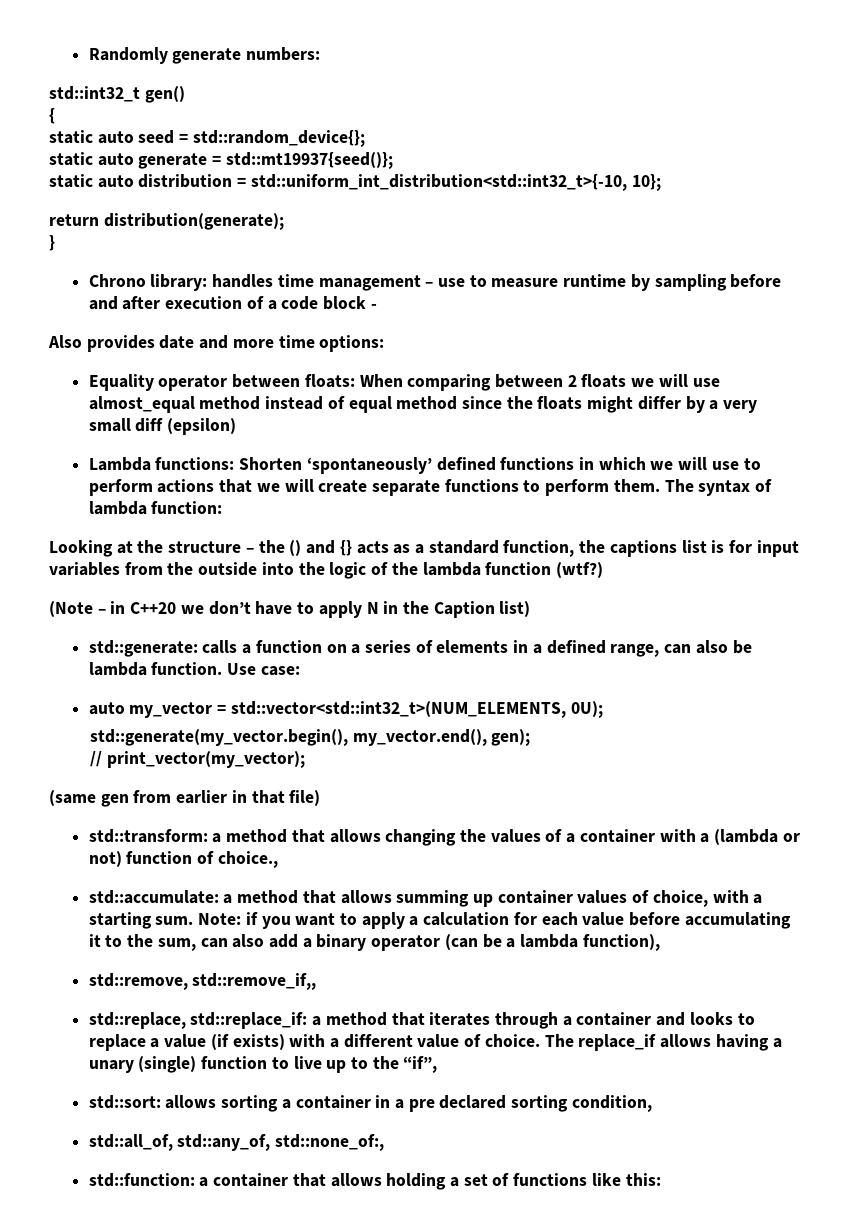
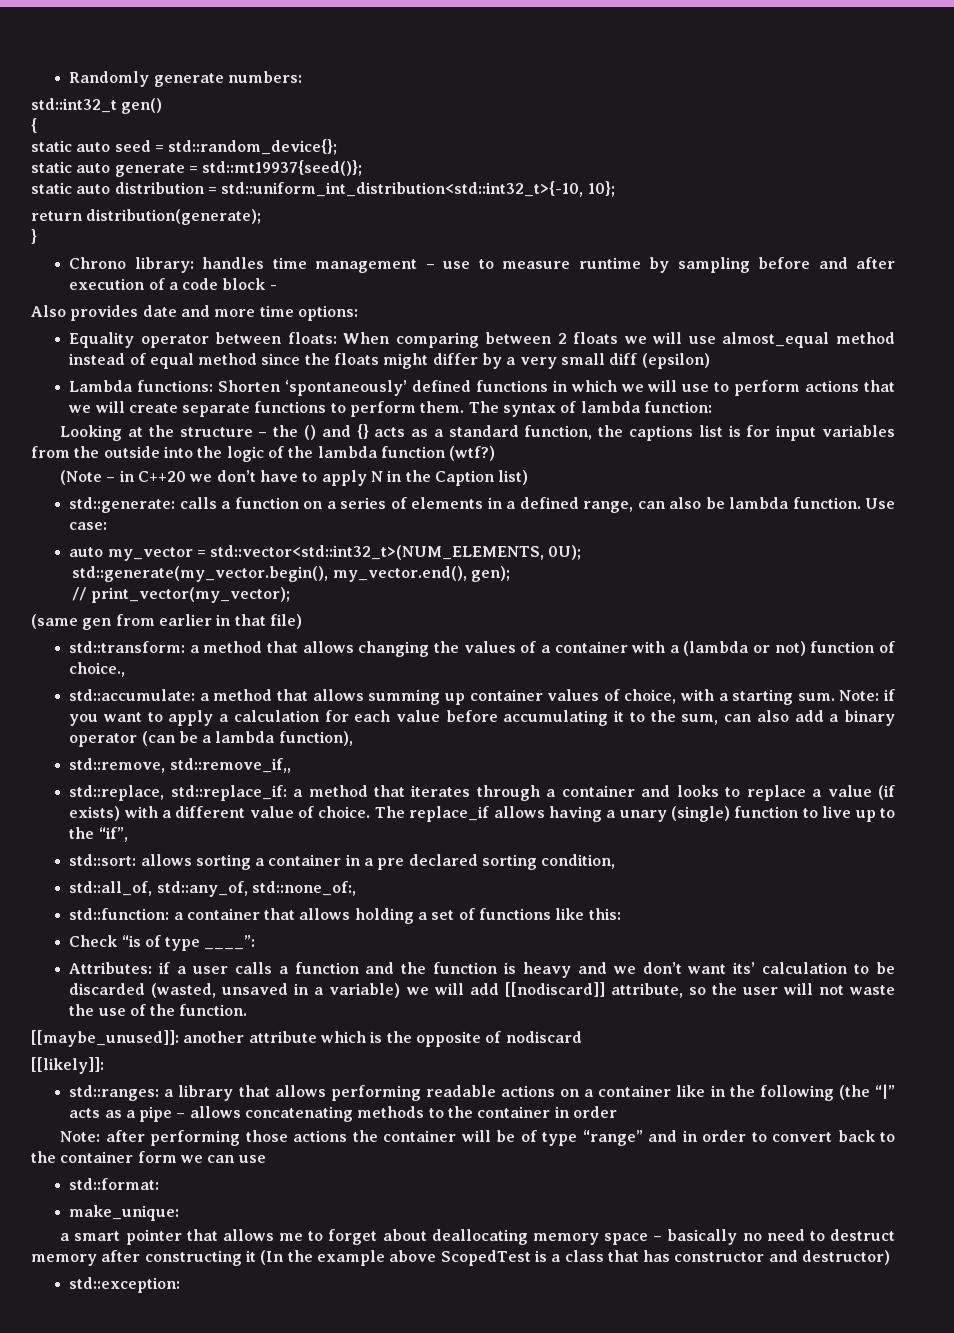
+ Check “is of type ____”:
+ Attributes: if a user calls a function and the function is heavy and we don’t want its’ calculation to be discarded (wasted, unsaved in a variable) we will add [[nodiscard]] attribute, so the user will not waste the use of the function.
+ [[maybe_unused]]: another attribute which is the opposite of nodiscard
+ [[likely]]:
+ std::ranges: a library that allows performing readable actions on a container like in the following (the “|” acts as a pipe – allows concatenating methods to the container in order
+ Note: after performing those actions the container will be of type “range” and in order to convert back to the container form we can use
+ std::format:
+ make_unique:
+ a smart pointer that allows me to forget about deallocating memory space – basically no need to destruct memory after constructing it (In the example above ScopedTest is a class that has constructor and destructor)
+ std::exception:

